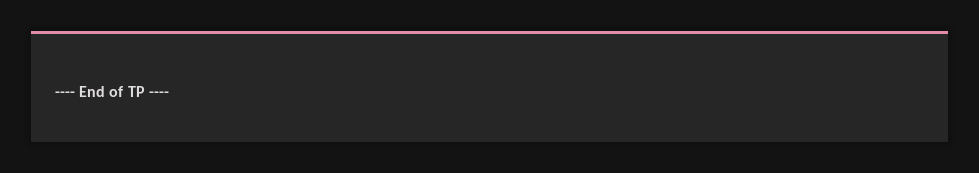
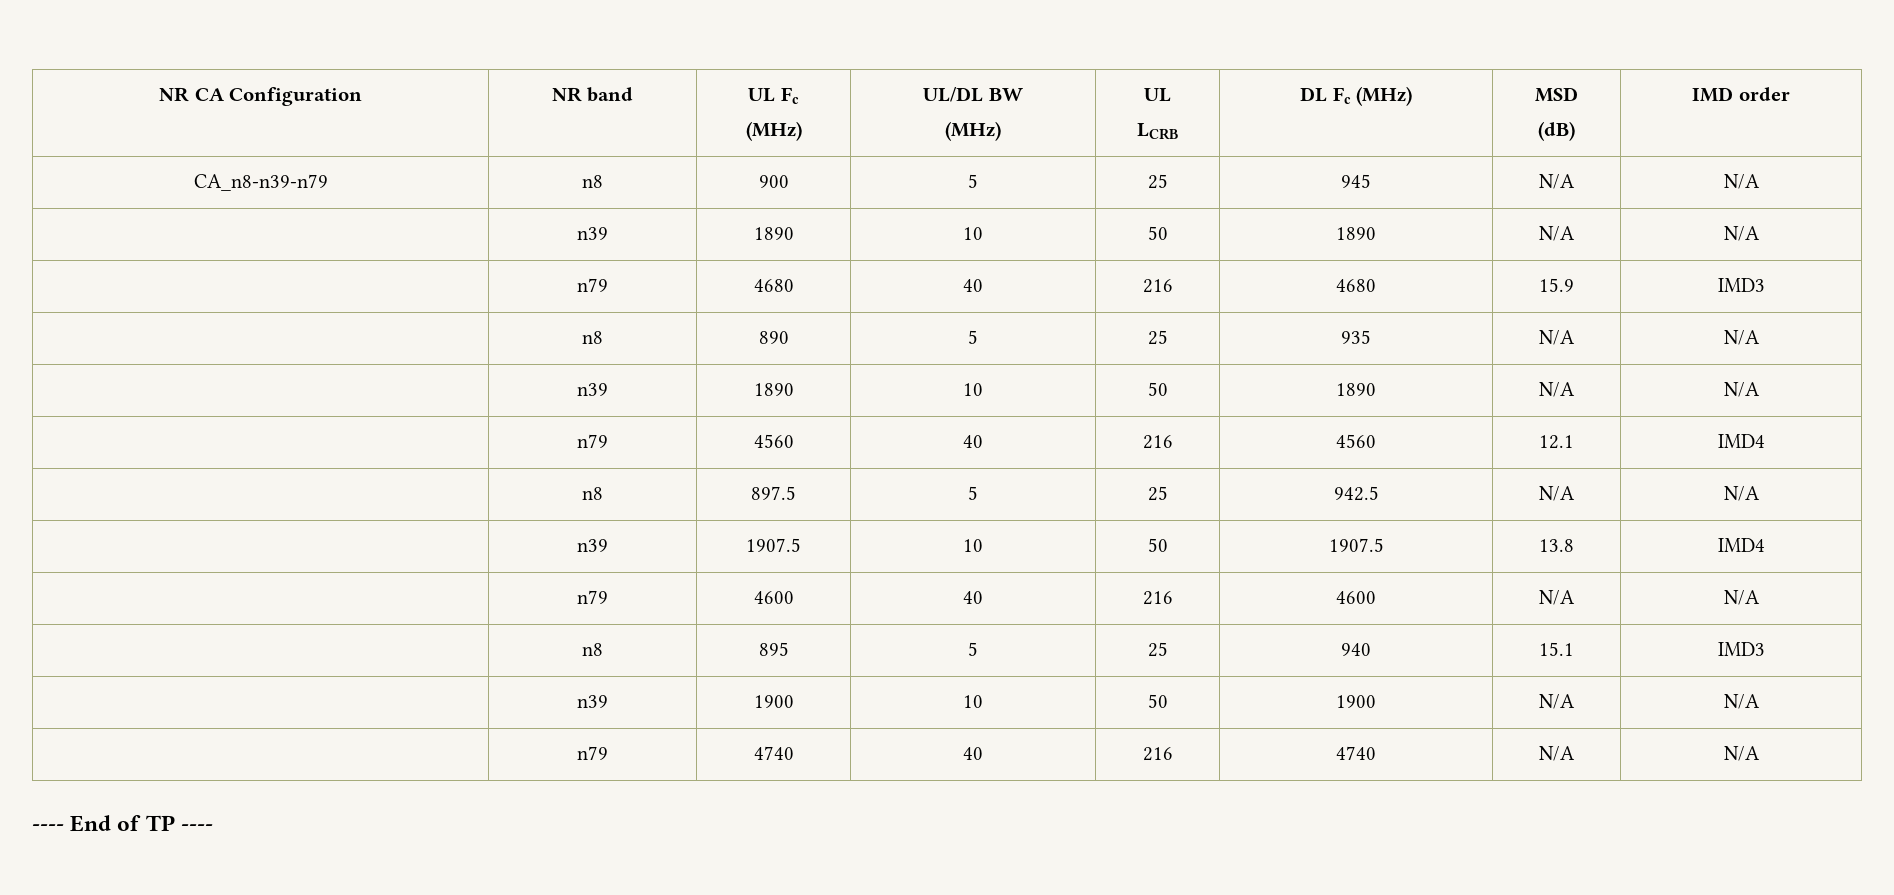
+ NR CA Configuration | NR band | UL Fc
+ (MHz) | UL/DL BW
+ (MHz) | UL
+ LCRB | DL Fc (MHz) | MSD
+ (dB) | IMD order
+ CA_n8-n39-n79 | n8 | 900 | 5 | 25 | 945 | N/A | N/A
+ | n39 | 1890 | 10 | 50 | 1890 | N/A | N/A
+ | n79 | 4680 | 40 | 216 | 4680 | 15.9 | IMD3
+ | n8 | 890 | 5 | 25 | 935 | N/A | N/A
+ | n39 | 1890 | 10 | 50 | 1890 | N/A | N/A
+ | n79 | 4560 | 40 | 216 | 4560 | 12.1 | IMD4
+ | n8 | 897.5 | 5 | 25 | 942.5 | N/A | N/A
+ | n39 | 1907.5 | 10 | 50 | 1907.5 | 13.8 | IMD4
+ | n79 | 4600 | 40 | 216 | 4600 | N/A | N/A
+ | n8 | 895 | 5 | 25 | 940 | 15.1 | IMD3
+ | n39 | 1900 | 10 | 50 | 1900 | N/A | N/A
+ | n79 | 4740 | 40 | 216 | 4740 | N/A | N/A

